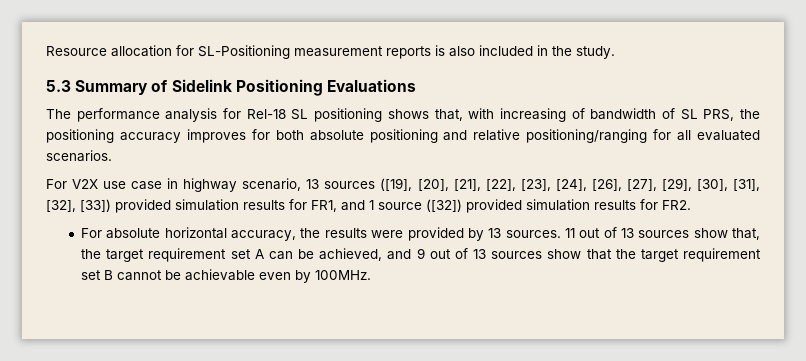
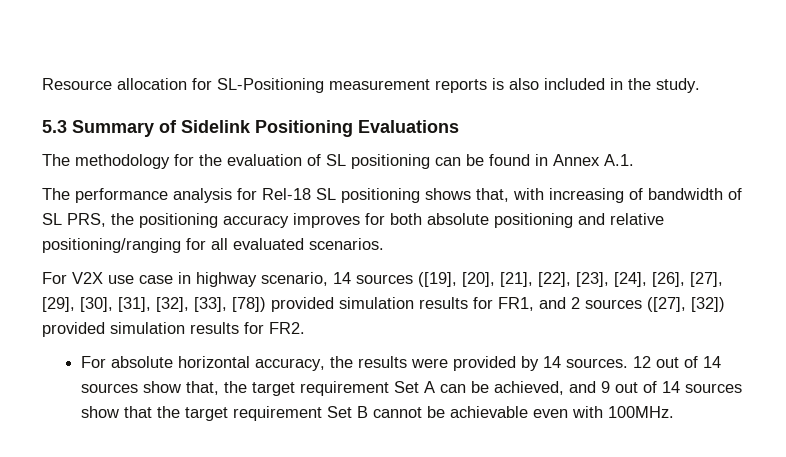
+ The methodology for the evaluation of SL positioning can be found in Annex A.1.
- For V2X use case in highway scenario, 13 sources ([19], [20], [21], [22], [23], [24], [26], [27], [29], [30], [31], [32], [33]) provided simulation results for FR1, and 1 source ([32]) provided simulation results for FR2.
+ For V2X use case in highway scenario, 14 sources ([19], [20], [21], [22], [23], [24], [26], [27], [29], [30], [31], [32], [33], [78]) provided simulation results for FR1, and 2 sources ([27], [32]) provided simulation results for FR2.
- For absolute horizontal accuracy, the results were provided by 13 sources. 11 out of 13 sources show that, the target requirement set A can be achieved, and 9 out of 13 sources show that the target requirement set B cannot be achievable even by 100MHz.
+ For absolute horizontal accuracy, the results were provided by 14 sources. 12 out of 14 sources show that, the target requirement Set A can be achieved, and 9 out of 14 sources show that the target requirement Set B cannot be achievable even with 100MHz.

